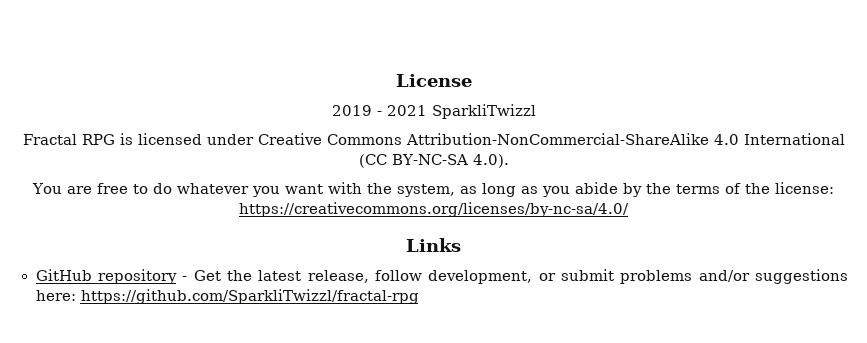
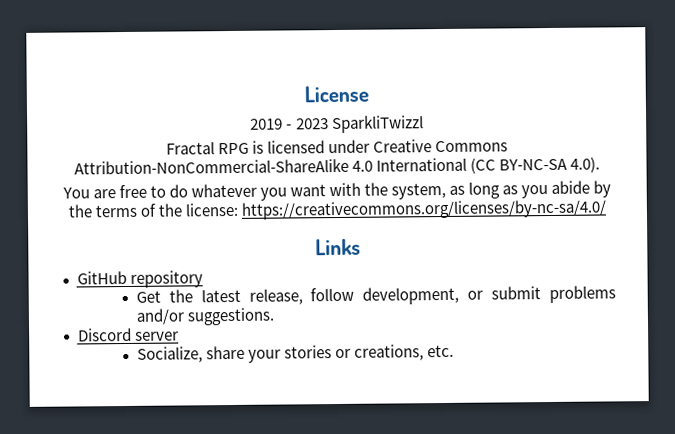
- 2019 - 2021 SparkliTwizzl
+ 2019 - 2023 SparkliTwizzl
- GitHub repository - Get the latest release, follow development, or submit problems and/or suggestions here: https://github.com/SparkliTwizzl/fractal-rpg
+ GitHub repository
+ Get the latest release, follow development, or submit problems and/or suggestions.
+ Discord server
+ Socialize, share your stories or creations, etc.

